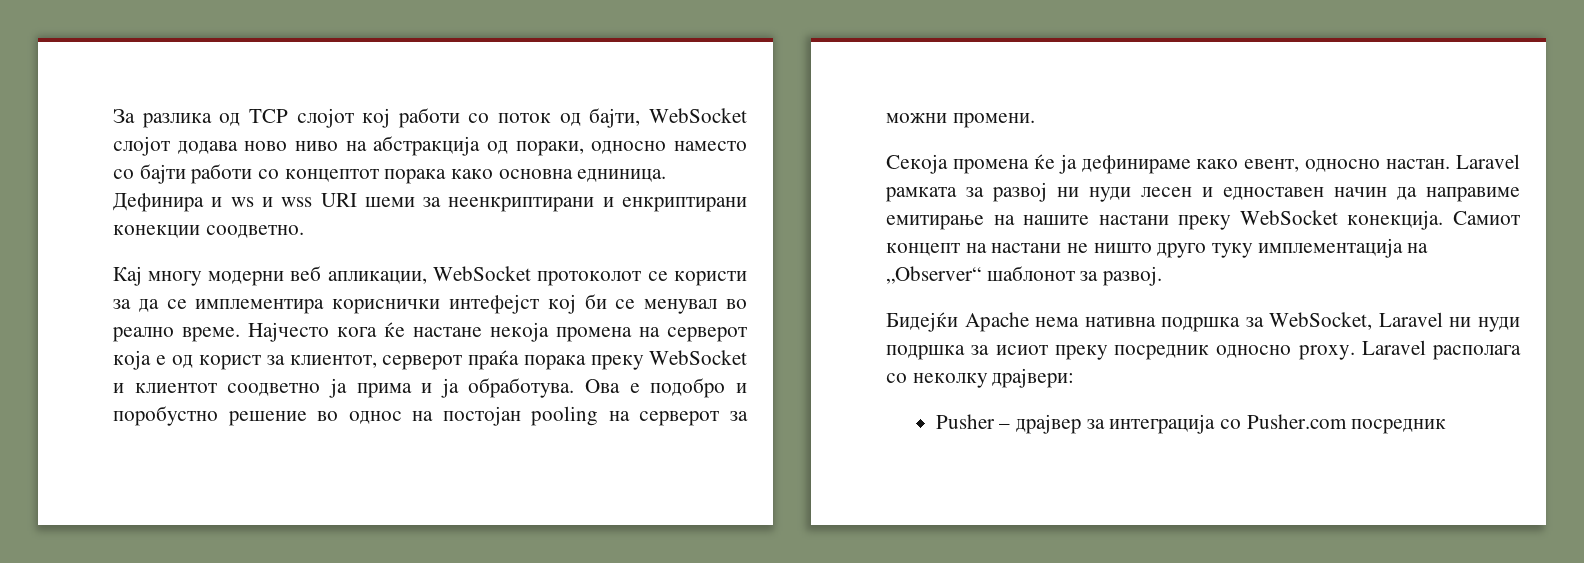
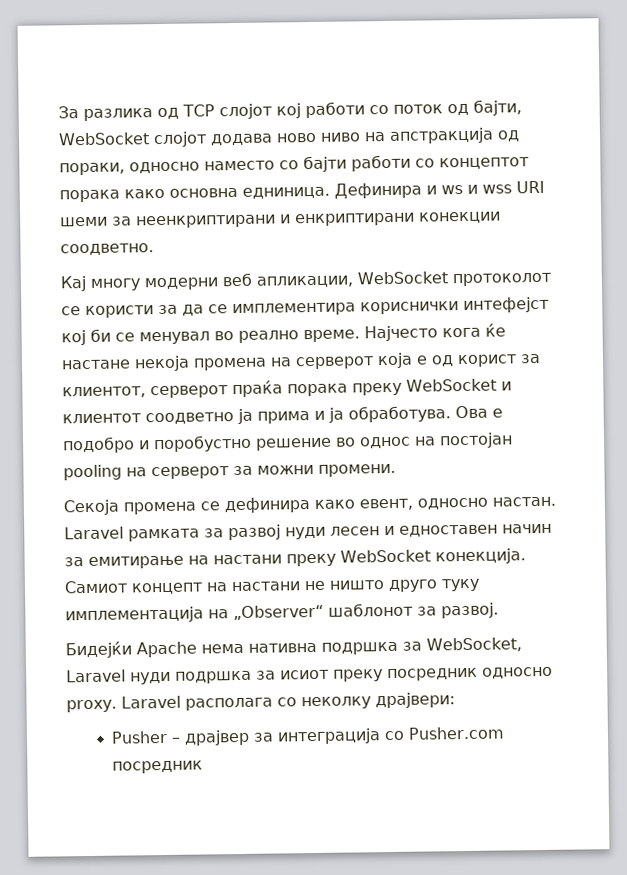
- За разлика од TCP слојот кој работи со поток од бајти, WebSocket слојот додава ново ниво на абстракција од пораки, односно наместо со бајти работи со концептот порака како основна едниница.
+ За разлика од TCP слојот кој работи со поток од бајти, WebSocket слојот додава ново ниво на апстракција од пораки, односно наместо со бајти работи со концептот порака како основна едниница.
- Секоја промена ќе ја дефинираме како евент, односно настан.
+ Секоја промена се дефинира како евент, односно настан.
- Laravel рамката за развој ни нуди лесен и едноставен начин да направиме емитирање на нашите настани преку WebSocket конекција.
+ Laravel рамката за развој нуди лесен и едноставен начин за емитирање на настани преку WebSocket конекција.
- Бидејќи Apache нема нативна подршка за WebSocket, Laravel ни нуди подршка за исиот преку посредник односно proxy.
+ Бидејќи Apache нема нативна подршка за WebSocket, Laravel нуди подршка за исиот преку посредник односно proxy.

